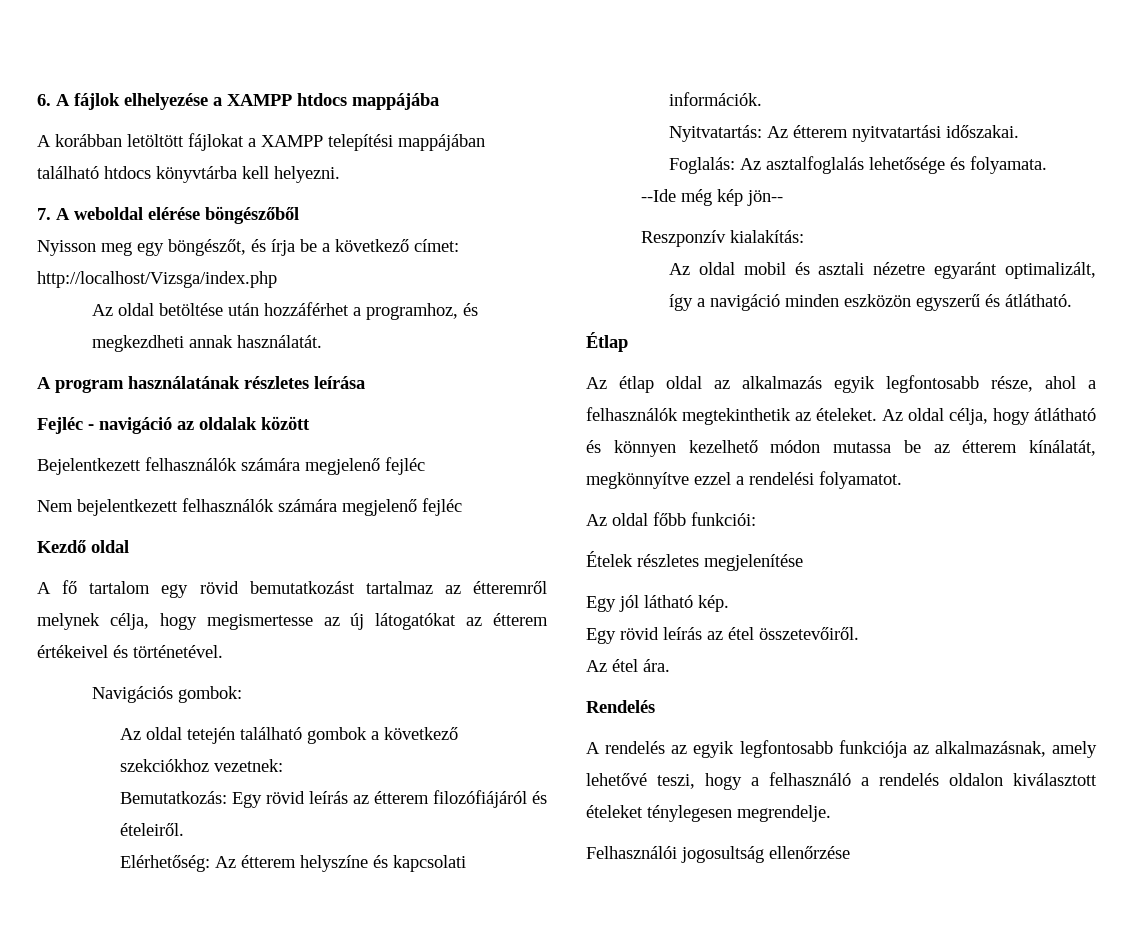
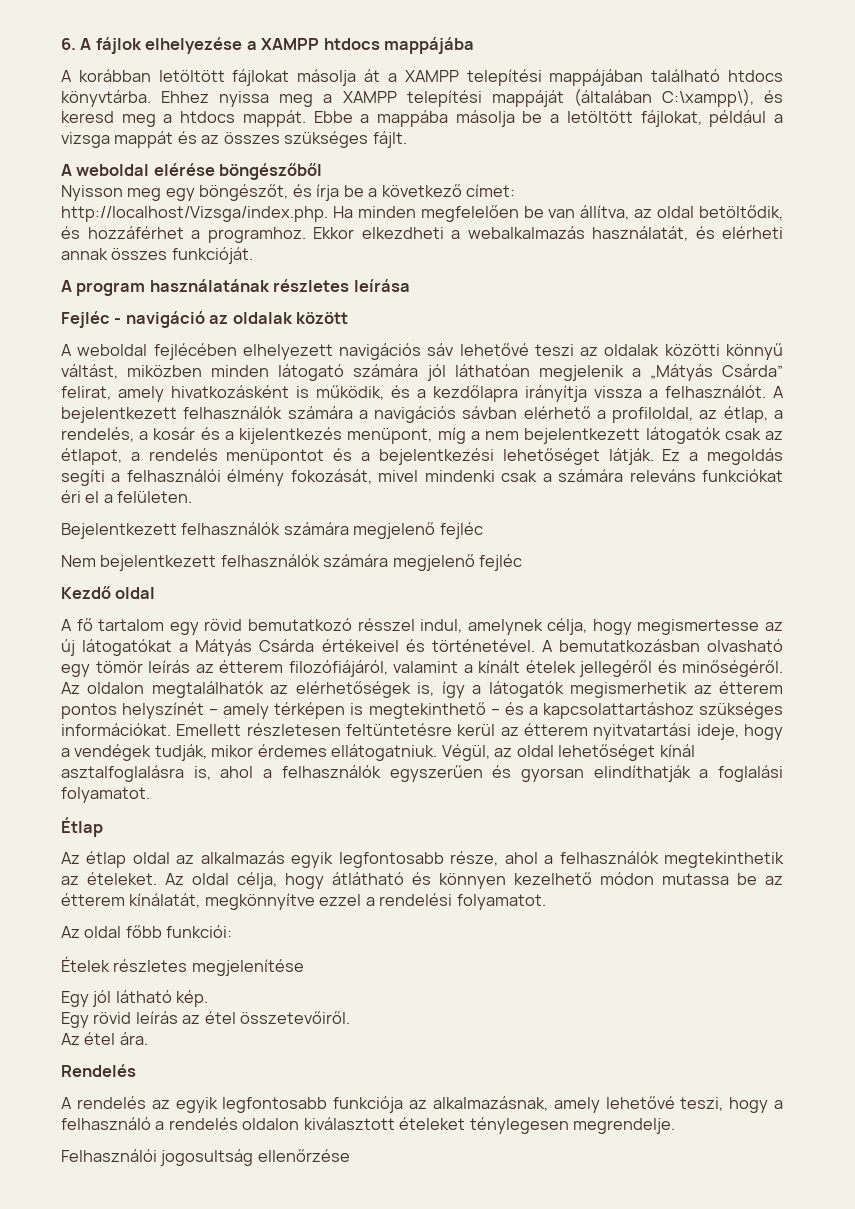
- A korábban letöltött fájlokat a XAMPP telepítési mappájában található htdocs könyvtárba kell helyezni.
- 7. A weboldal elérése böngészőből
+ A korábban letöltött fájlokat másolja át a XAMPP telepítési mappájában található htdocs könyvtárba. Ehhez nyissa meg a XAMPP telepítési mappáját (általában C:\xampp\), és keresd meg a htdocs mappát. Ebbe a mappába másolja be a letöltött fájlokat, például a vizsga mappát és az összes szükséges fájlt.
+ A weboldal elérése böngészőből
- Nyisson meg egy böngészőt, és írja be a következő címet: http://localhost/Vizsga/index.php
- Az oldal betöltése után hozzáférhet a programhoz, és megkezdheti annak használatát.
+ Nyisson meg egy böngészőt, és írja be a következő címet: http://localhost/Vizsga/index.php. Ha minden megfelelően be van állítva, az oldal betöltődik, és hozzáférhet a programhoz. Ekkor elkezdheti a webalkalmazás használatát, és elérheti annak összes funkcióját.
+ A weboldal fejlécében elhelyezett navigációs sáv lehetővé teszi az oldalak közötti könnyű váltást, miközben minden látogató számára jól láthatóan megjelenik a „Mátyás Csárda” felirat, amely hivatkozásként is működik, és a kezdőlapra irányítja vissza a felhasználót. A bejelentkezett felhasználók számára a navigációs sávban elérhető a profiloldal, az étlap, a rendelés, a kosár és a kijelentkezés menüpont, míg a nem bejelentkezett látogatók csak az étlapot, a rendelés menüpontot és a bejelentkezési lehetőséget látják. Ez a megoldás segíti a felhasználói élmény fokozását, mivel mindenki csak a számára releváns funkciókat éri el a felületen.
- A fő tartalom egy rövid bemutatkozást tartalmaz az étteremről melynek célja, hogy megismertesse az új látogatókat az étterem értékeivel és történetével.
- Navigációs gombok:
- Az oldal tetején található gombok a következő szekciókhoz vezetnek:
- Bemutatkozás: Egy rövid leírás az étterem filozófiájáról és ételeiről.
- Elérhetőség: Az étterem helyszíne és kapcsolati információk.
- Nyitvatartás: Az étterem nyitvatartási időszakai.
- Foglalás: Az asztalfoglalás lehetősége és folyamata.
- --Ide még kép jön--
- Reszponzív kialakítás:
- Az oldal mobil és asztali nézetre egyaránt optimalizált, így a navigáció minden eszközön egyszerű és átlátható.
+ A fő tartalom egy rövid bemutatkozó résszel indul, amelynek célja, hogy megismertesse az új látogatókat a Mátyás Csárda értékeivel és történetével. A bemutatkozásban olvasható egy tömör leírás az étterem filozófiájáról, valamint a kínált ételek jellegéről és minőségéről. Az oldalon megtalálhatók az elérhetőségek is, így a látogatók megismerhetik az étterem pontos helyszínét – amely térképen is megtekinthető – és a kapcsolattartáshoz szükséges információkat. Emellett részletesen feltüntetésre kerül az étterem nyitvatartási ideje, hogy a vendégek tudják, mikor érdemes ellátogatniuk. Végül, az oldal lehetőséget kínál asztalfoglalásra is, ahol a felhasználók egyszerűen és gyorsan elindíthatják a foglalási folyamatot.

